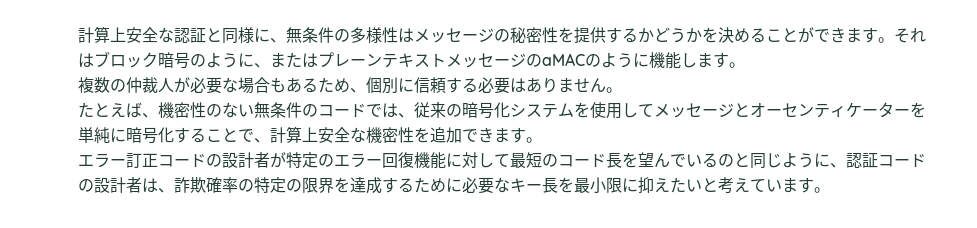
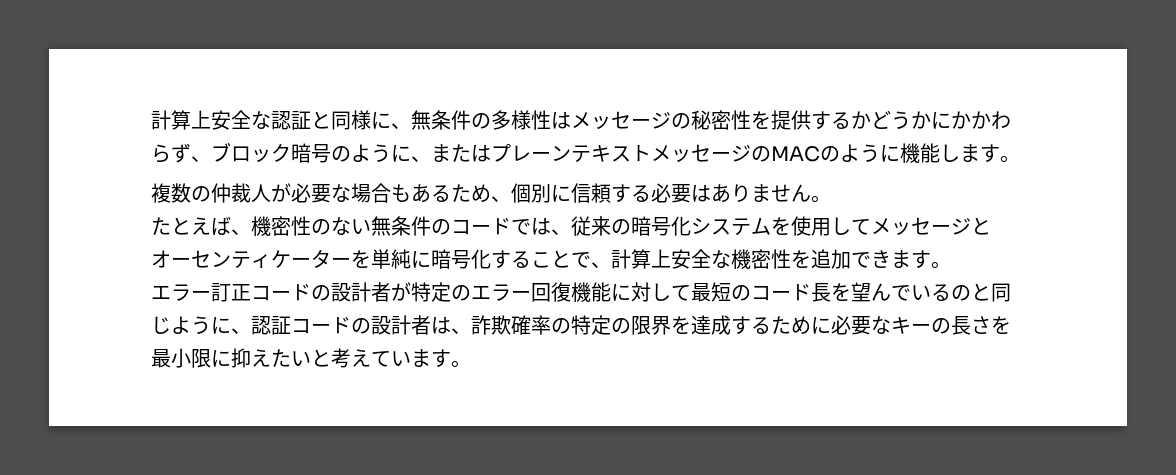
- 計算上安全な認証と同様に、無条件の多様性はメッセージの秘密性を提供するかどうかを決めることができます。それはブロック暗号のように、またはプレーンテキストメッセージのaMACのように機能します。
+ 計算上安全な認証と同様に、無条件の多様性はメッセージの秘密性を提供するかどうかにかかわらず、ブロック暗号のように、またはプレーンテキストメッセージのMACのように機能します。
- エラー訂正コードの設計者が特定のエラー回復機能に対して最短のコード長を望んでいるのと同じように、認証コードの設計者は、詐欺確率の特定の限界を達成するために必要なキー長を最小限に抑えたいと考えています。
+ エラー訂正コードの設計者が特定のエラー回復機能に対して最短のコード長を望んでいるのと同じように、認証コードの設計者は、詐欺確率の特定の限界を達成するために必要なキーの長さを最小限に抑えたいと考えています。

